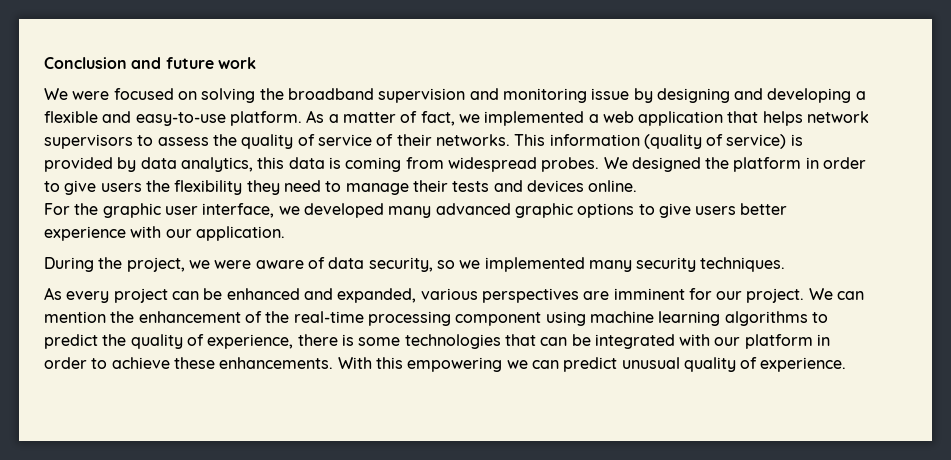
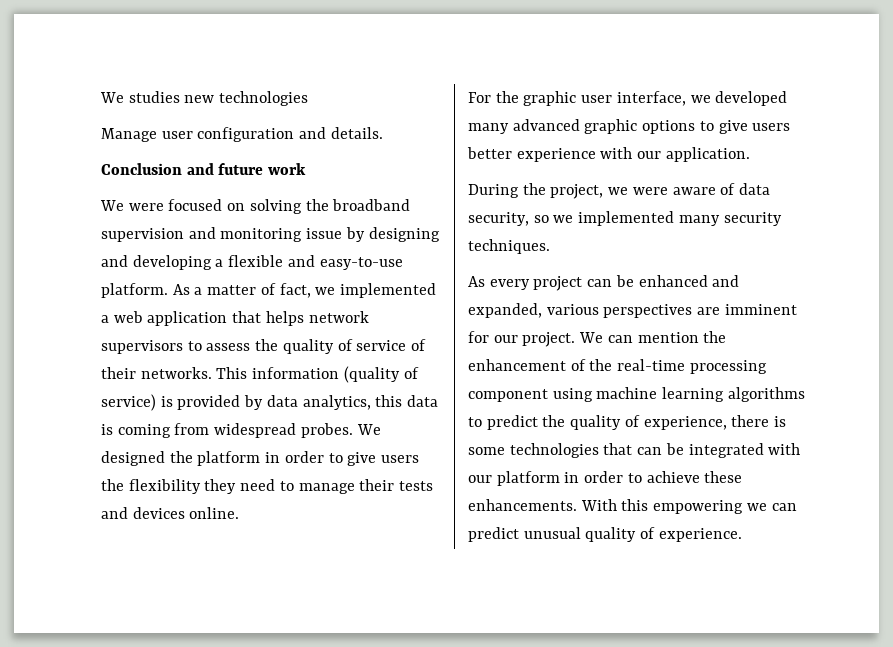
+ We studies new technologies
+ Manage user configuration and details.

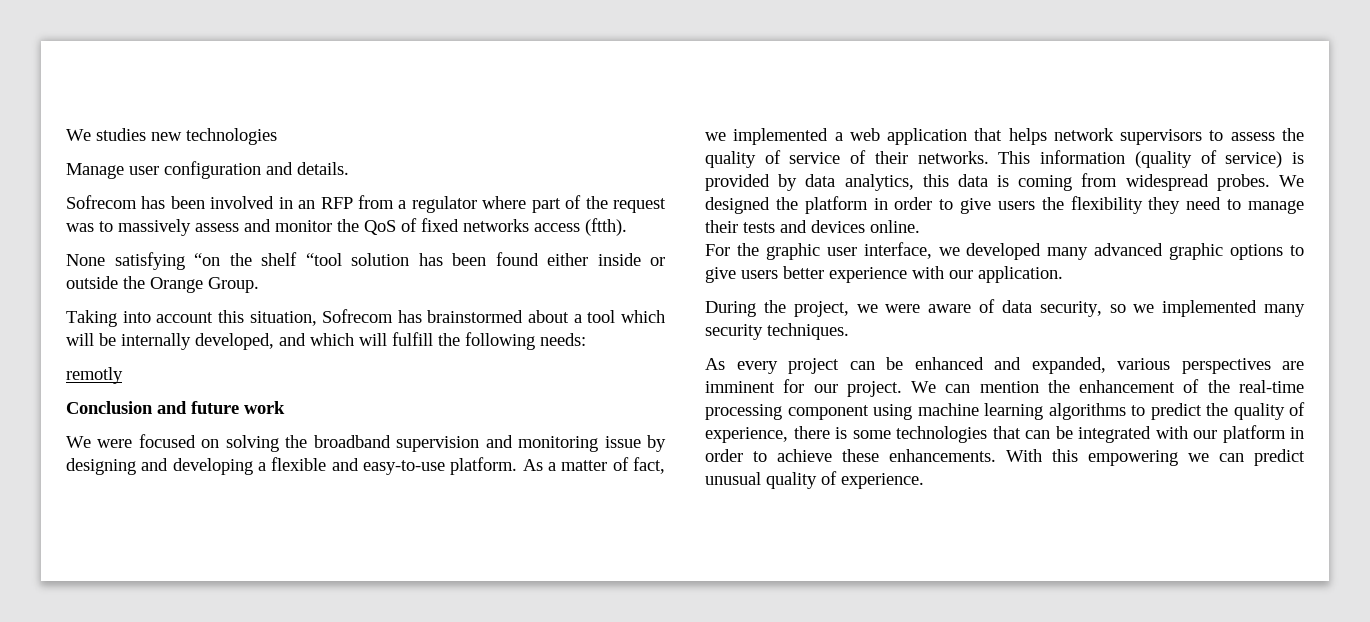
+ Sofrecom has been involved in an RFP from a regulator where part of the request was to massively assess and monitor the QoS of fixed networks access (ftth).
+ None satisfying “on the shelf “tool solution has been found either inside or outside the Orange Group.
+ Taking into account this situation, Sofrecom has brainstormed about a tool which will be internally developed, and which will fulfill the following needs:
+ remotly

